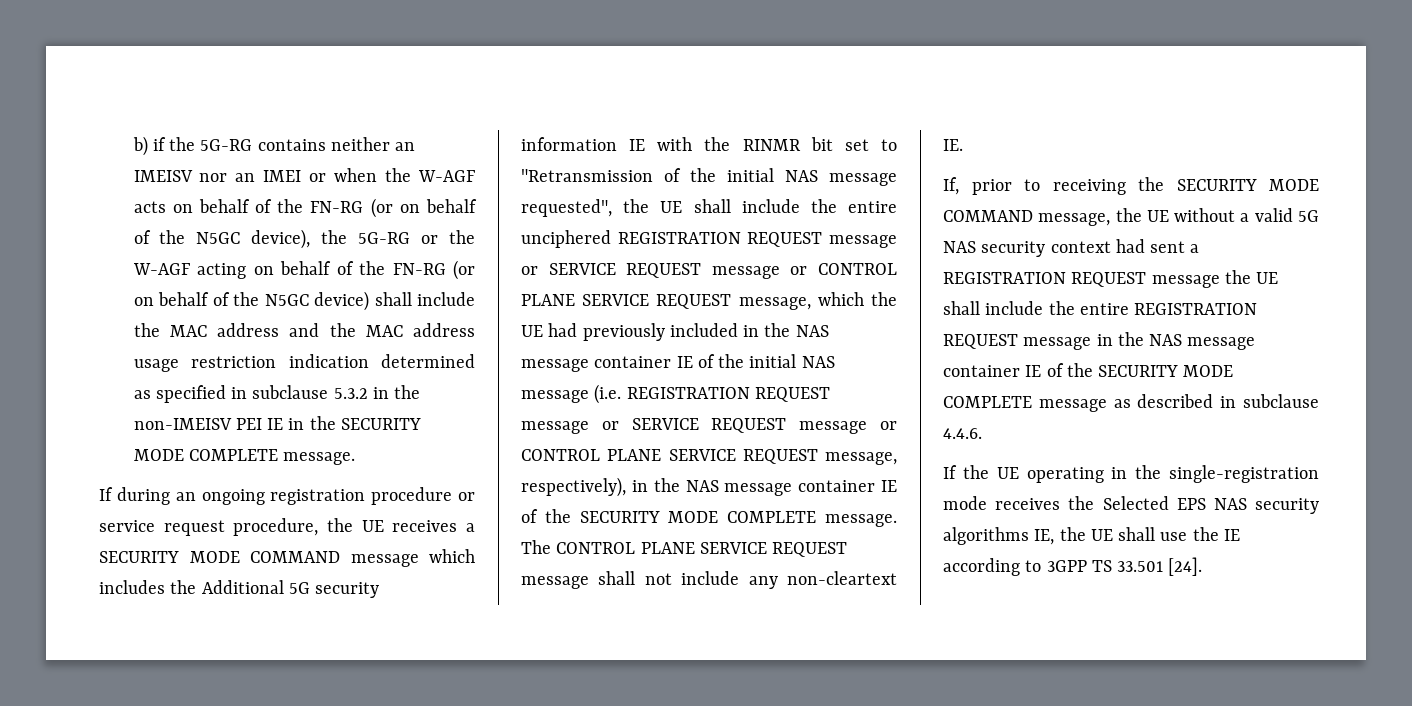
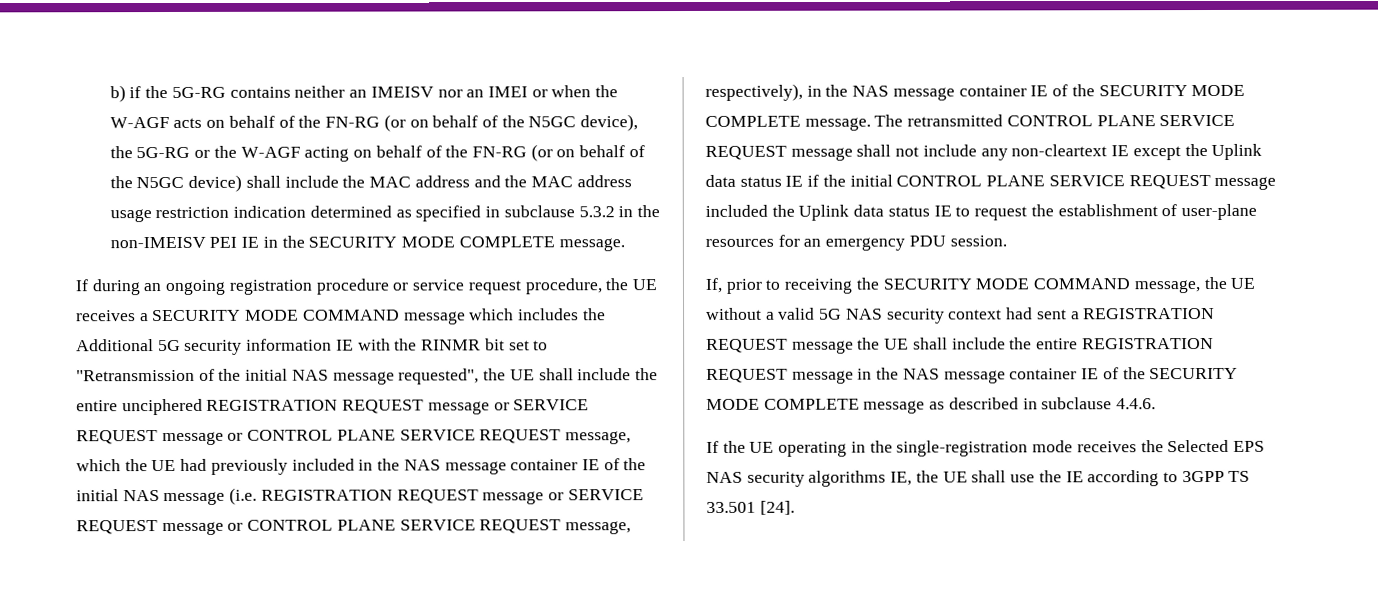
- The CONTROL PLANE SERVICE REQUEST message shall not include any non-cleartext IE.
+ The retransmitted CONTROL PLANE SERVICE REQUEST message shall not include any non-cleartext IE except the Uplink data status IE if the initial CONTROL PLANE SERVICE REQUEST message included the Uplink data status IE to request the establishment of user-plane resources for an emergency PDU session.

